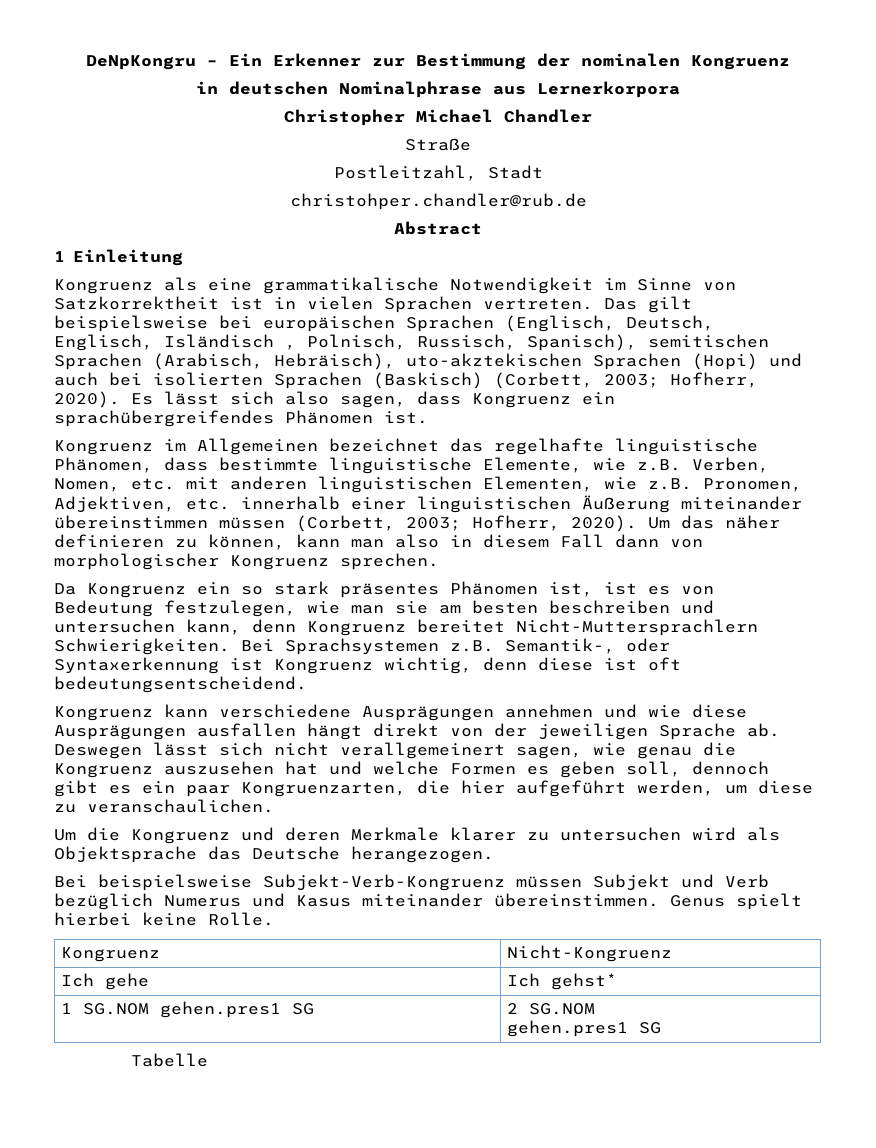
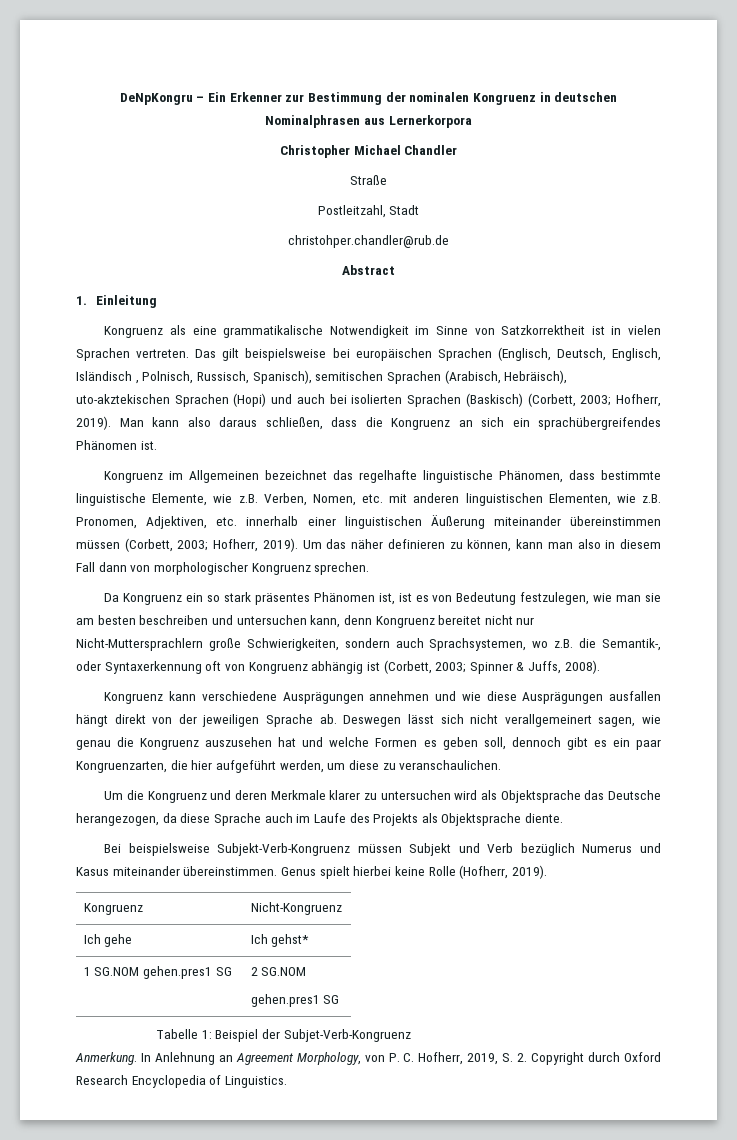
- DeNpKongru – Ein Erkenner zur Bestimmung der nominalen Kongruenz
- in deutschen Nominalphrase aus Lernerkorpora
+ DeNpKongru – Ein Erkenner zur Bestimmung der nominalen Kongruenz in deutschen Nominalphrasen aus Lernerkorpora
- 1 Einleitung
+ 1. Einleitung
- Das gilt beispielsweise bei europäischen Sprachen (Englisch, Deutsch, Englisch, Isländisch , Polnisch, Russisch, Spanisch), semitischen Sprachen (Arabisch, Hebräisch), uto-akztekischen Sprachen (Hopi) und auch bei isolierten Sprachen (Baskisch) (Corbett, 2003; Hofherr, 2020). Es lässt sich also sagen, dass Kongruenz ein sprachübergreifendes Phänomen ist.
+ Das gilt beispielsweise bei europäischen Sprachen (Englisch, Deutsch, Englisch, Isländisch , Polnisch, Russisch, Spanisch), semitischen Sprachen (Arabisch, Hebräisch), uto-akztekischen Sprachen (Hopi) und auch bei isolierten Sprachen (Baskisch) (Corbett, 2003; Hofherr, 2019). Man kann also daraus schließen, dass die Kongruenz an sich ein sprachübergreifendes Phänomen ist.
- Kongruenz im Allgemeinen bezeichnet das regelhafte linguistische Phänomen, dass bestimmte linguistische Elemente, wie z.B. Verben, Nomen, etc. mit anderen linguistischen Elementen, wie z.B. Pronomen, Adjektiven, etc. innerhalb einer linguistischen Äußerung miteinander übereinstimmen müssen (Corbett, 2003; Hofherr, 2020).
+ Kongruenz im Allgemeinen bezeichnet das regelhafte linguistische Phänomen, dass bestimmte linguistische Elemente, wie z.B. Verben, Nomen, etc. mit anderen linguistischen Elementen, wie z.B. Pronomen, Adjektiven, etc. innerhalb einer linguistischen Äußerung miteinander übereinstimmen müssen (Corbett, 2003; Hofherr, 2019).
- Da Kongruenz ein so stark präsentes Phänomen ist, ist es von Bedeutung festzulegen, wie man sie am besten beschreiben und untersuchen kann, denn Kongruenz bereitet Nicht-Muttersprachlern Schwierigkeiten. Bei Sprachsystemen z.B. Semantik-, oder Syntaxerkennung ist Kongruenz wichtig, denn diese ist oft bedeutungsentscheidend.
+ Da Kongruenz ein so stark präsentes Phänomen ist, ist es von Bedeutung festzulegen, wie man sie am besten beschreiben und untersuchen kann, denn Kongruenz bereitet nicht nur Nicht-Muttersprachlern große Schwierigkeiten, sondern auch Sprachsystemen, wo z.B. die Semantik-, oder Syntaxerkennung oft von Kongruenz abhängig ist (Corbett, 2003; Spinner & Juffs, 2008).
- Um die Kongruenz und deren Merkmale klarer zu untersuchen wird als Objektsprache das Deutsche herangezogen.
+ Um die Kongruenz und deren Merkmale klarer zu untersuchen wird als Objektsprache das Deutsche herangezogen, da diese Sprache auch im Laufe des Projekts als Objektsprache diente.
- Genus spielt hierbei keine Rolle.
+ Genus spielt hierbei keine Rolle (Hofherr, 2019).
- Tabelle
+ Tabelle 1: Beispiel der Subjet-Verb-Kongruenz
+ Anmerkung. In Anlehnung an Agreement Morphology, von P. C. Hofherr, 2019, S. 2. Copyright durch Oxford Research Encyclopedia of Linguistics.

